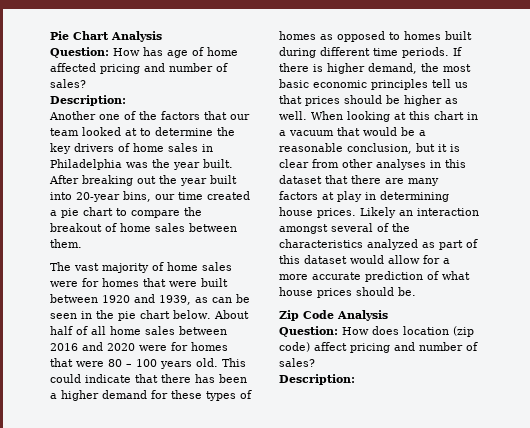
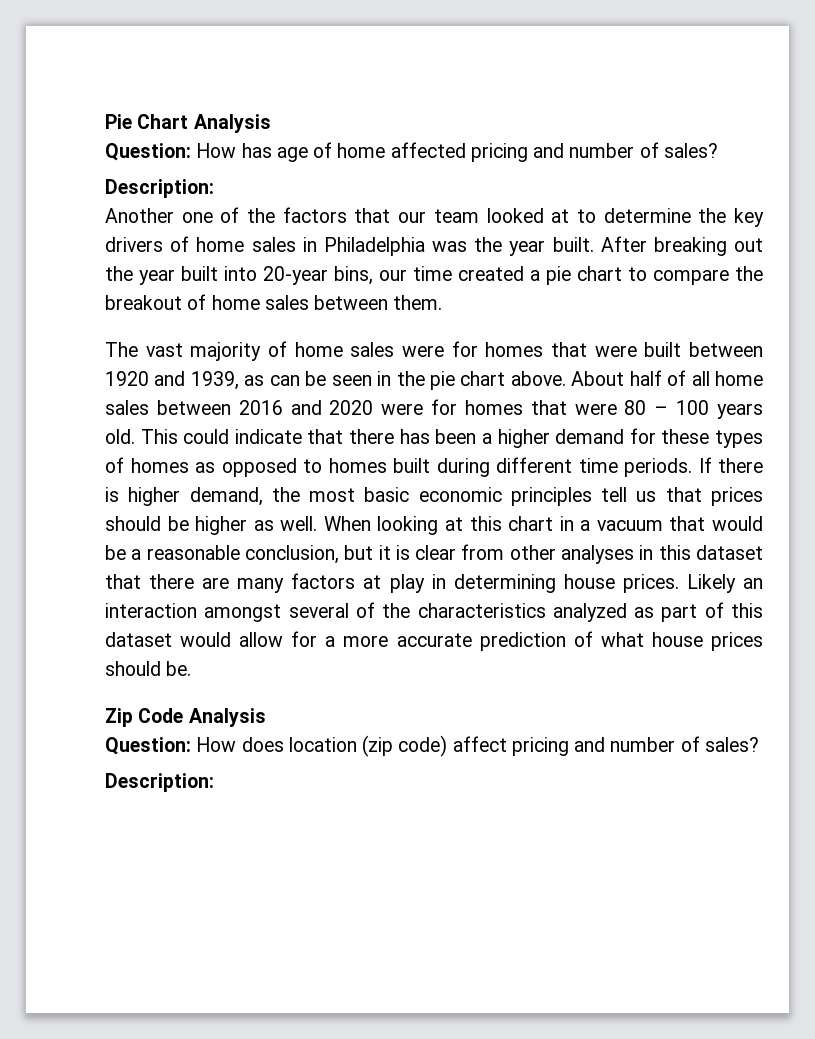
- The vast majority of home sales were for homes that were built between 1920 and 1939, as can be seen in the pie chart below.
+ The vast majority of home sales were for homes that were built between 1920 and 1939, as can be seen in the pie chart above.

